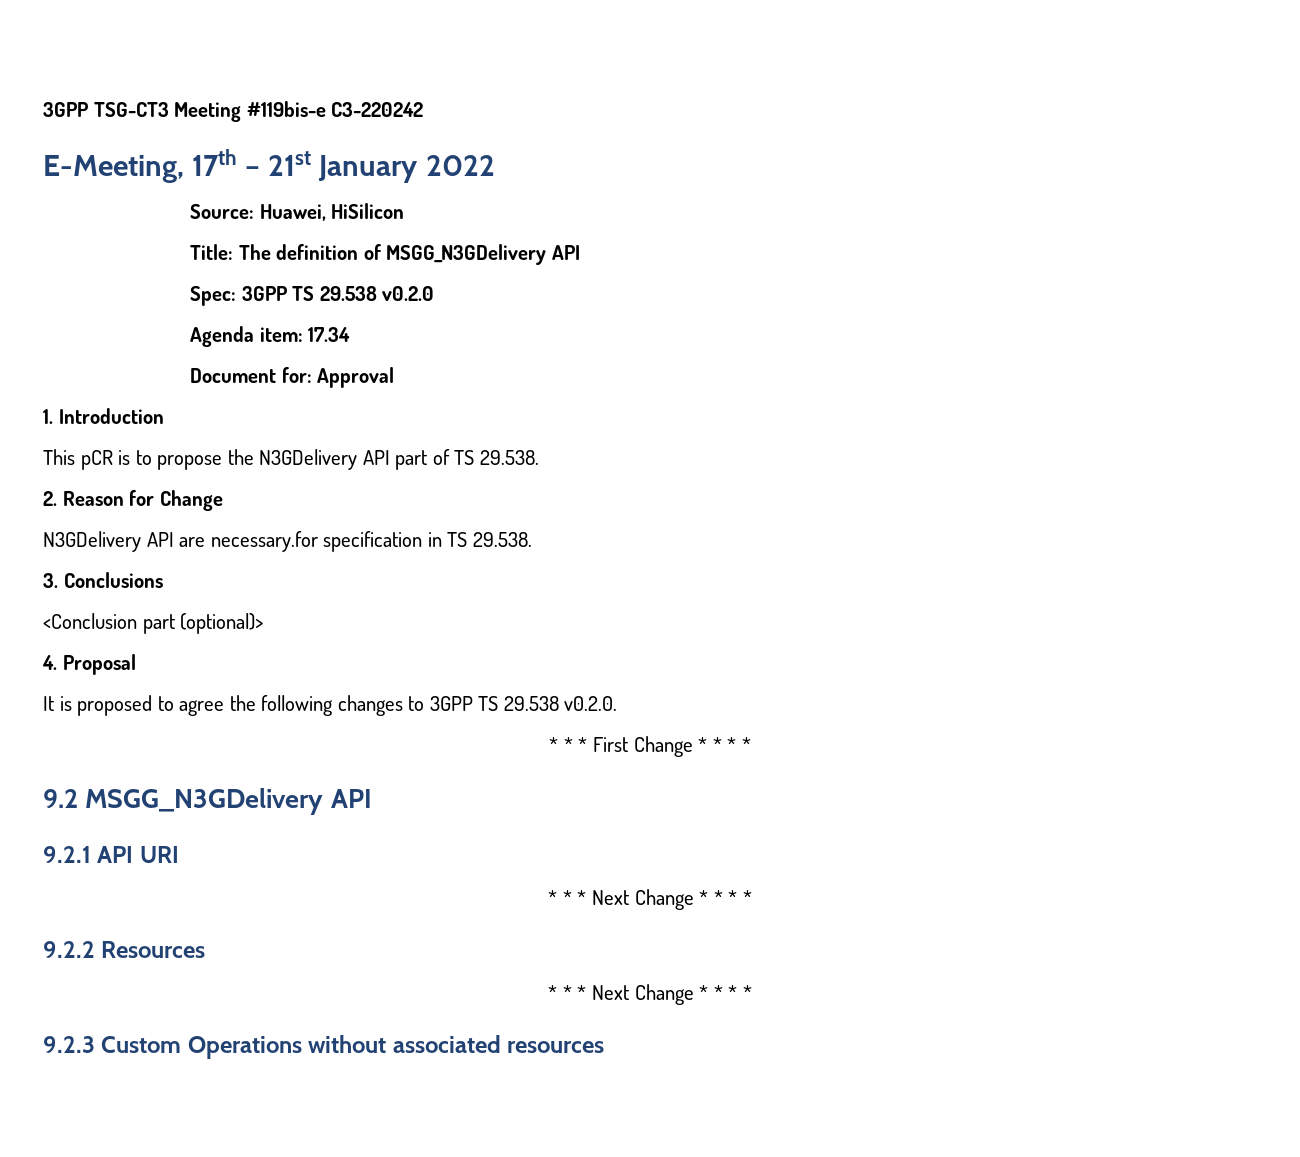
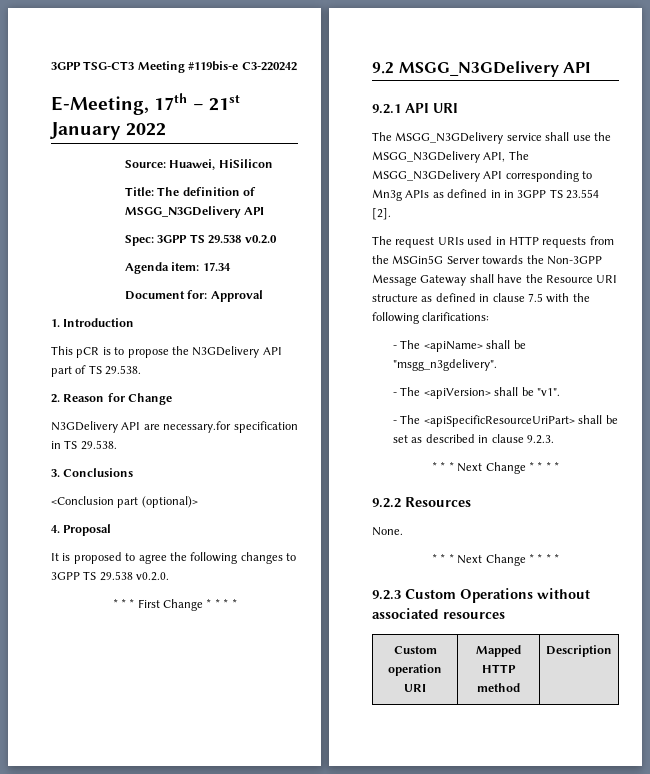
+ The MSGG_N3GDelivery service shall use the MSGG_N3GDelivery API, The MSGG_N3GDelivery API corresponding to Mn3g APIs as defined in in 3GPP TS 23.554 [2].
+ The request URIs used in HTTP requests from the MSGin5G Server towards the Non-3GPP Message Gateway shall have the Resource URI structure as defined in clause 7.5 with the following clarifications:
+ - The <apiName> shall be "msgg_n3gdelivery".
+ - The <apiVersion> shall be "v1".
+ - The <apiSpecificResourceUriPart> shall be set as described in clause 9.2.3.
+ None.
+ Custom operation URI | Mapped HTTP method | Description

